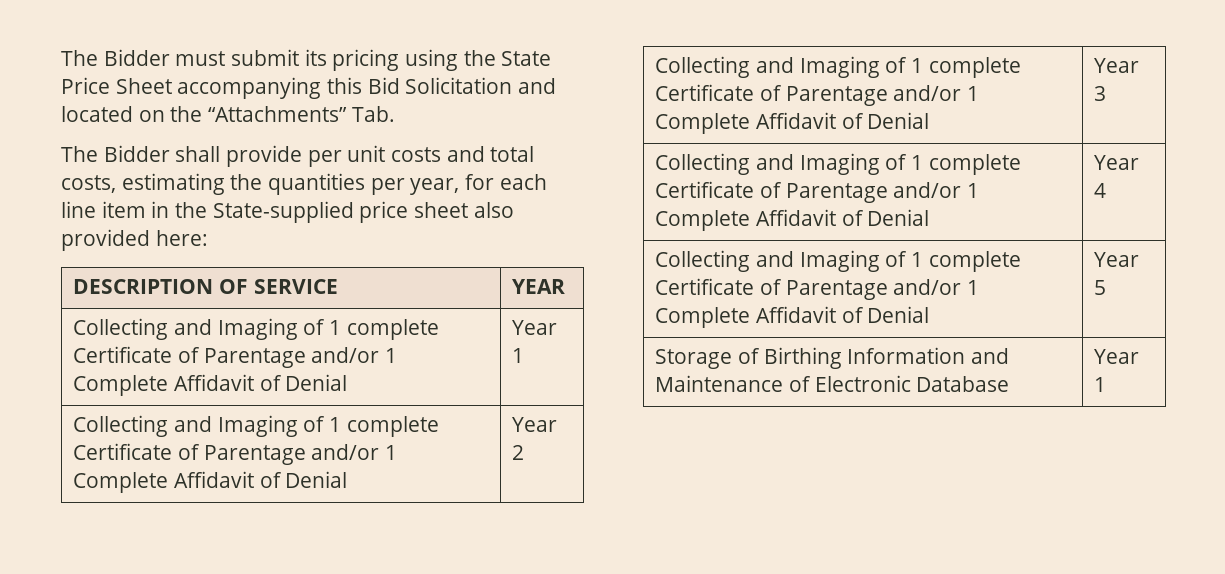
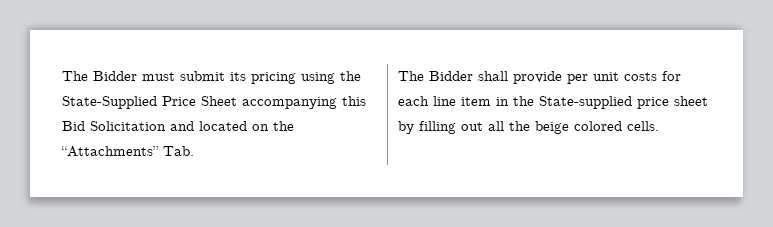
- The Bidder must submit its pricing using the State Price Sheet accompanying this Bid Solicitation and located on the “Attachments” Tab.
+ The Bidder must submit its pricing using the State-Supplied Price Sheet accompanying this Bid Solicitation and located on the “Attachments” Tab.
- The Bidder shall provide per unit costs and total costs, estimating the quantities per year, for each line item in the State-supplied price sheet also provided here:
- DESCRIPTION OF SERVICE | YEAR
- Collecting and Imaging of 1 complete Certificate of Parentage and/or 1 Complete Affidavit of Denial | Year 1
- Collecting and Imaging of 1 complete Certificate of Parentage and/or 1 Complete Affidavit of Denial | Year 2
- Collecting and Imaging of 1 complete Certificate of Parentage and/or 1 Complete Affidavit of Denial | Year 3
- Collecting and Imaging of 1 complete Certificate of Parentage and/or 1 Complete Affidavit of Denial | Year 4
- Collecting and Imaging of 1 complete Certificate of Parentage and/or 1 Complete Affidavit of Denial | Year 5
- Storage of Birthing Information and Maintenance of Electronic Database | Year 1
+ The Bidder shall provide per unit costs for each line item in the State-supplied price sheet by filling out all the beige colored cells.

